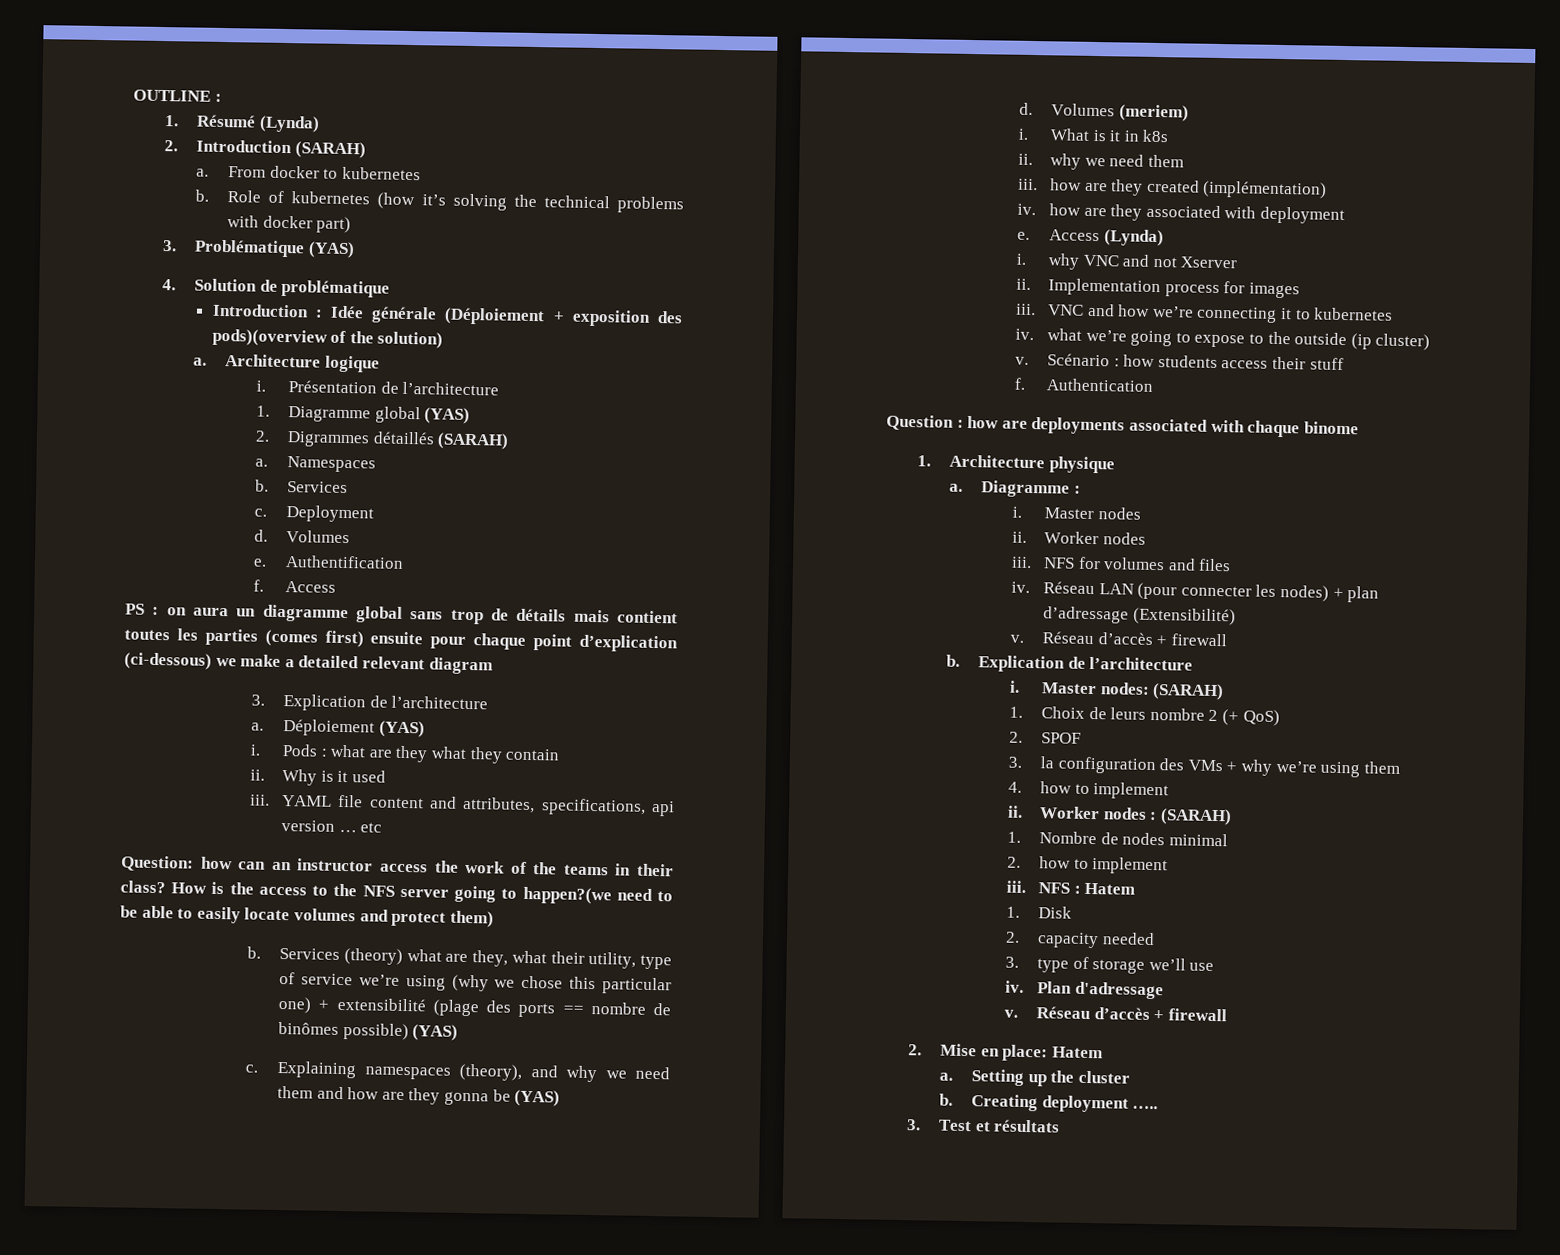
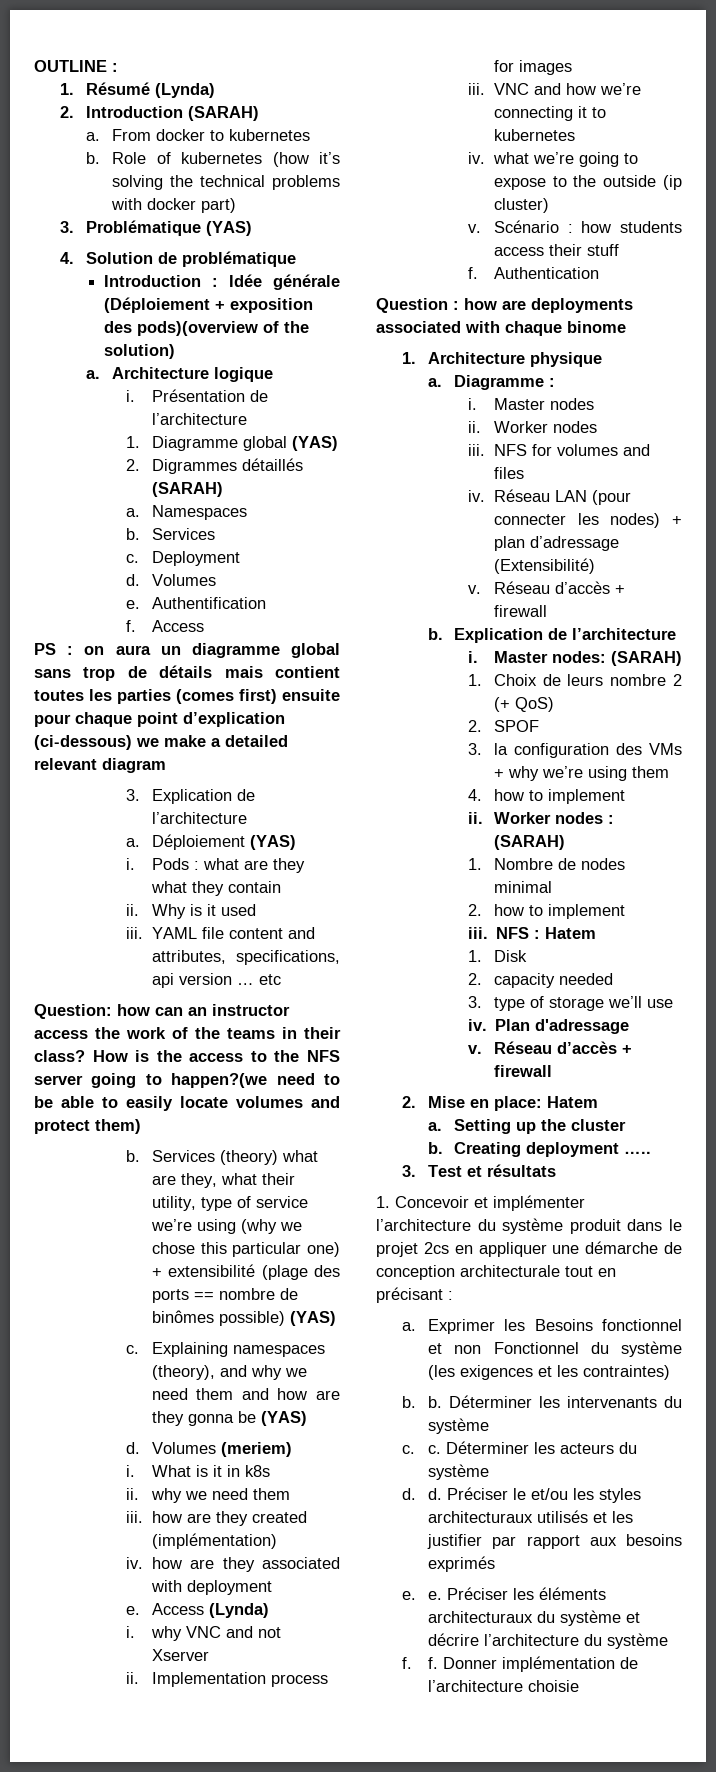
+ 1. Concevoir et implémenter l’architecture du système produit dans le projet 2cs en appliquer une démarche de conception architecturale tout en précisant :
+ a. Exprimer les Besoins fonctionnel et non Fonctionnel du système (les exigences et les contraintes)
+ b. b. Déterminer les intervenants du système
+ c. c. Déterminer les acteurs du système
+ d. d. Préciser le et/ou les styles architecturaux utilisés et les justifier par rapport aux besoins exprimés
+ e. e. Préciser les éléments architecturaux du système et décrire l’architecture du système
+ f. f. Donner implémentation de l’architecture choisie

